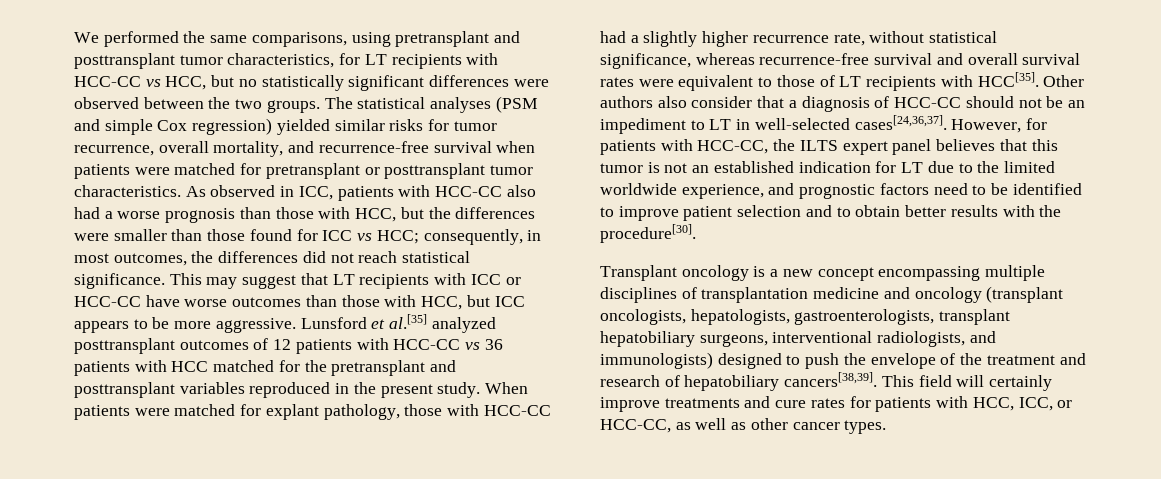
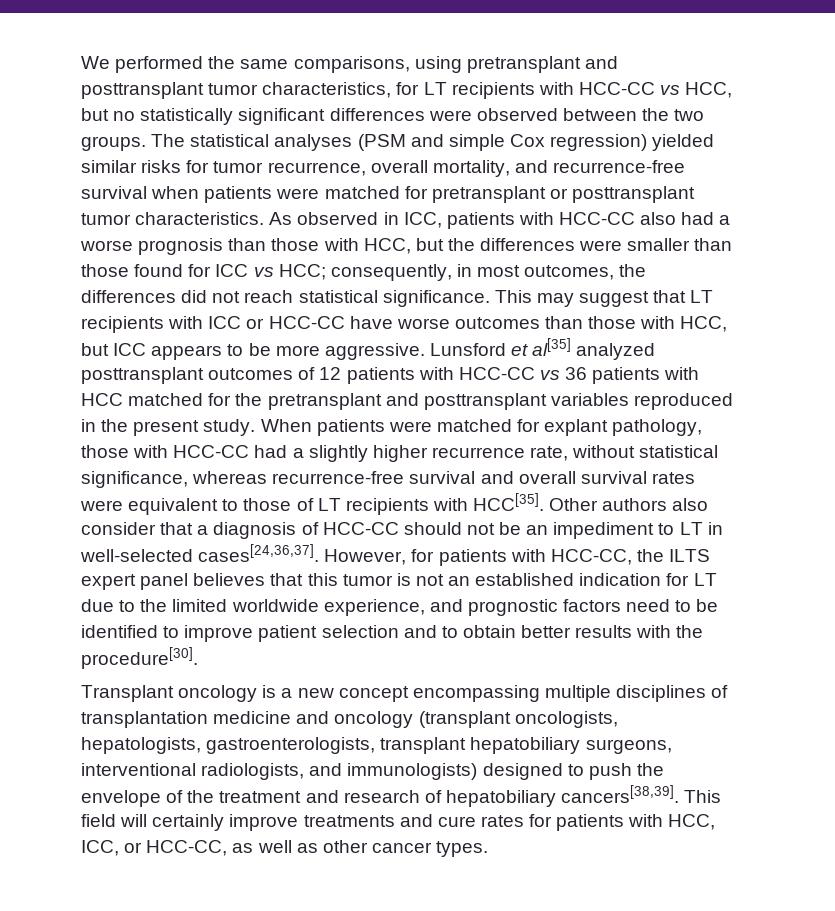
- Lunsford et al.[35] analyzed posttransplant outcomes of 12 patients with HCC-CC vs 36 patients with HCC matched for the pretransplant and posttransplant variables reproduced in the present study.
+ Lunsford et al[35] analyzed posttransplant outcomes of 12 patients with HCC-CC vs 36 patients with HCC matched for the pretransplant and posttransplant variables reproduced in the present study.

